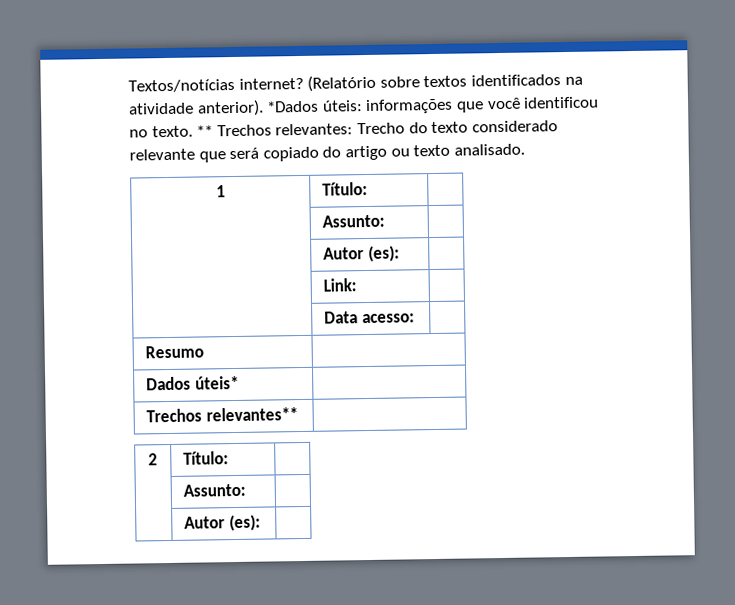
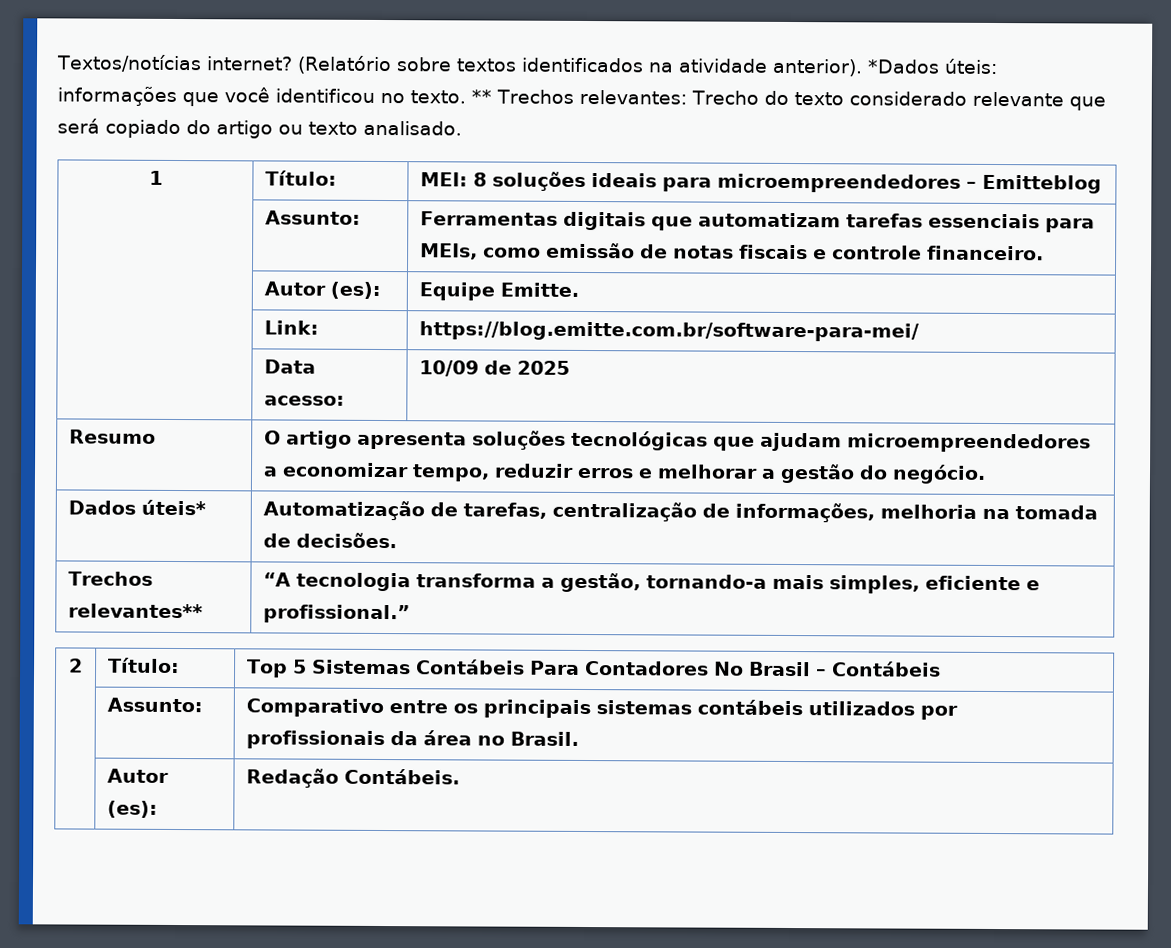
- 1 | Título: |
- | Assunto: |
- | Autor (es): |
+ 1 | Título: | MEI: 8 soluções ideais para microempreendedores – Emitteblog
+ | Assunto: | Ferramentas digitais que automatizam tarefas essenciais para MEIs, como emissão de notas fiscais e controle financeiro.
+ | Autor (es): | Equipe Emitte.
- | Link: |
+ | Link: | https://blog.emitte.com.br/software-para-mei/
- | Data acesso: |
- Resumo |
- Dados úteis* |
- Trechos relevantes** |
- 2 | Título: |
- | Assunto: |
- | Autor (es): |
+ | Data acesso: | 10/09 de 2025
+ Resumo | O artigo apresenta soluções tecnológicas que ajudam microempreendedores a economizar tempo, reduzir erros e melhorar a gestão do negócio.
+ Dados úteis* | Automatização de tarefas, centralização de informações, melhoria na tomada de decisões.
+ Trechos relevantes** | “A tecnologia transforma a gestão, tornando-a mais simples, eficiente e profissional.”
+ 2 | Título: | Top 5 Sistemas Contábeis Para Contadores No Brasil – Contábeis
+ | Assunto: | Comparativo entre os principais sistemas contábeis utilizados por profissionais da área no Brasil.
+ | Autor (es): | Redação Contábeis.

